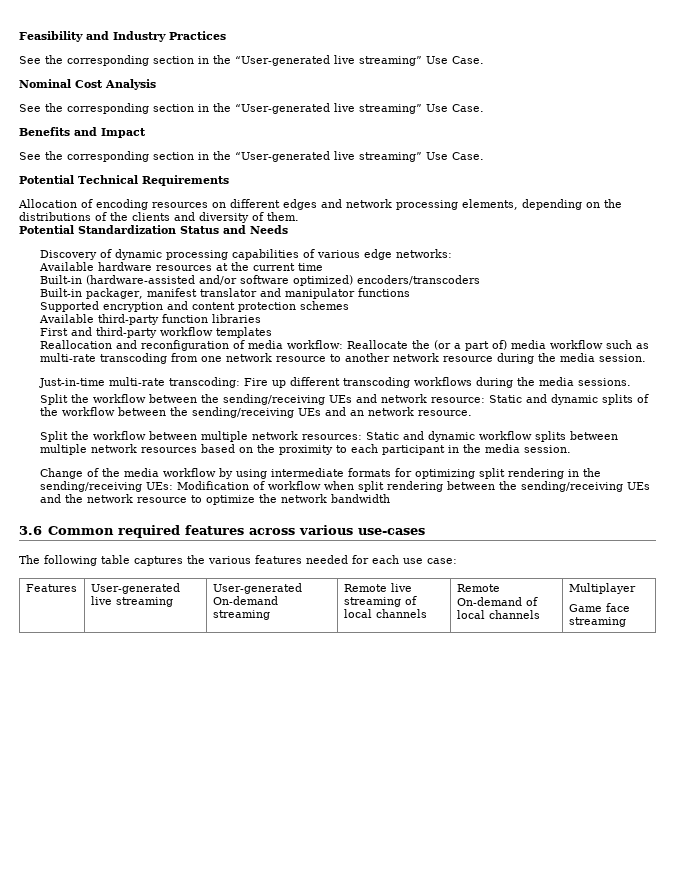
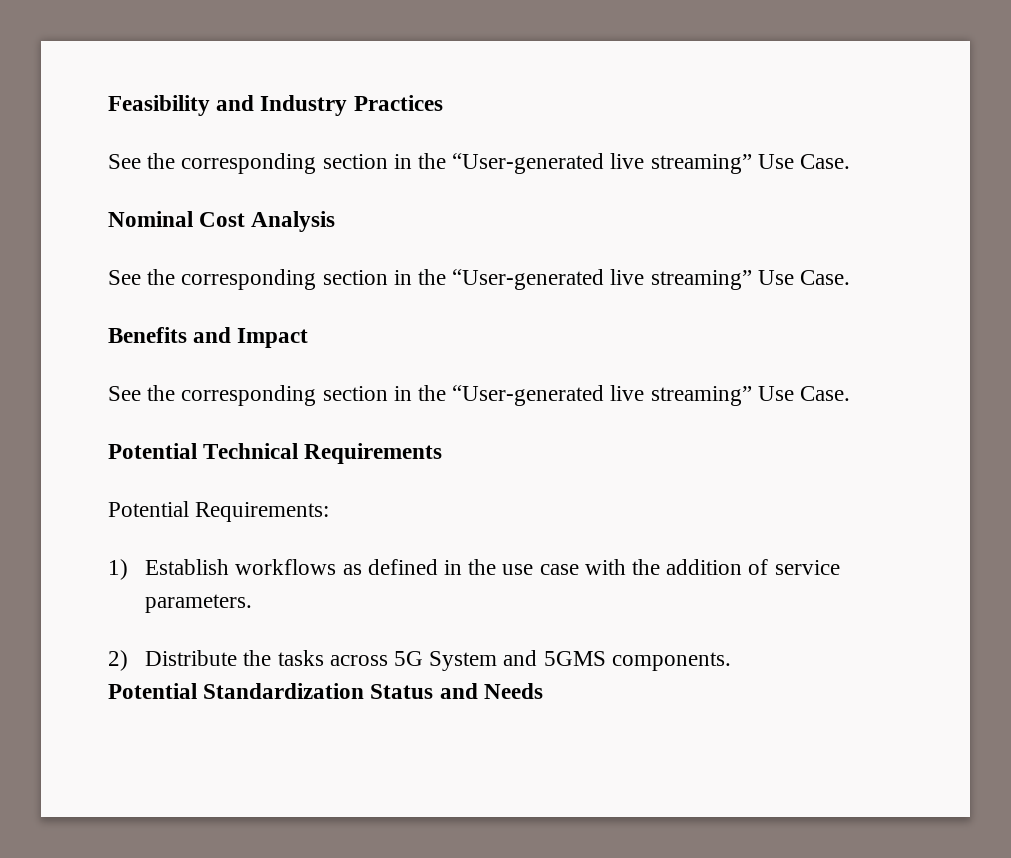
- Allocation of encoding resources on different edges and network processing elements, depending on the distributions of the clients and diversity of them.
+ Potential Requirements:
+ 1) Establish workflows as defined in the use case with the addition of service parameters.
+ 2) Distribute the tasks across 5G System and 5GMS components.
- Discovery of dynamic processing capabilities of various edge networks:
- Available hardware resources at the current time
- Built-in (hardware-assisted and/or software optimized) encoders/transcoders
- Built-in packager, manifest translator and manipulator functions
- Supported encryption and content protection schemes
- Available third-party function libraries
- First and third-party workflow templates
- Reallocation and reconfiguration of media workflow: Reallocate the (or a part of) media workflow such as multi-rate transcoding from one network resource to another network resource during the media session.
- Just-in-time multi-rate transcoding: Fire up different transcoding workflows during the media sessions.
- Split the workflow between the sending/receiving UEs and network resource: Static and dynamic splits of the workflow between the sending/receiving UEs and an network resource.
- Split the workflow between multiple network resources: Static and dynamic workflow splits between multiple network resources based on the proximity to each participant in the media session.
- Change of the media workflow by using intermediate formats for optimizing split rendering in the sending/receiving UEs: Modification of workflow when split rendering between the sending/receiving UEs and the network resource to optimize the network bandwidth
- 3.6 Common required features across various use-cases
- The following table captures the various features needed for each use case:
- Features | User-generated live streaming | User-generated On-demand streaming | Remote live streaming of local channels | Remote On-demand of local channels | Multiplayer
- Game face streaming

